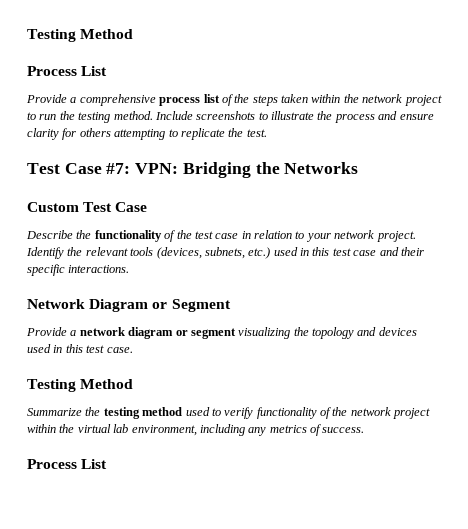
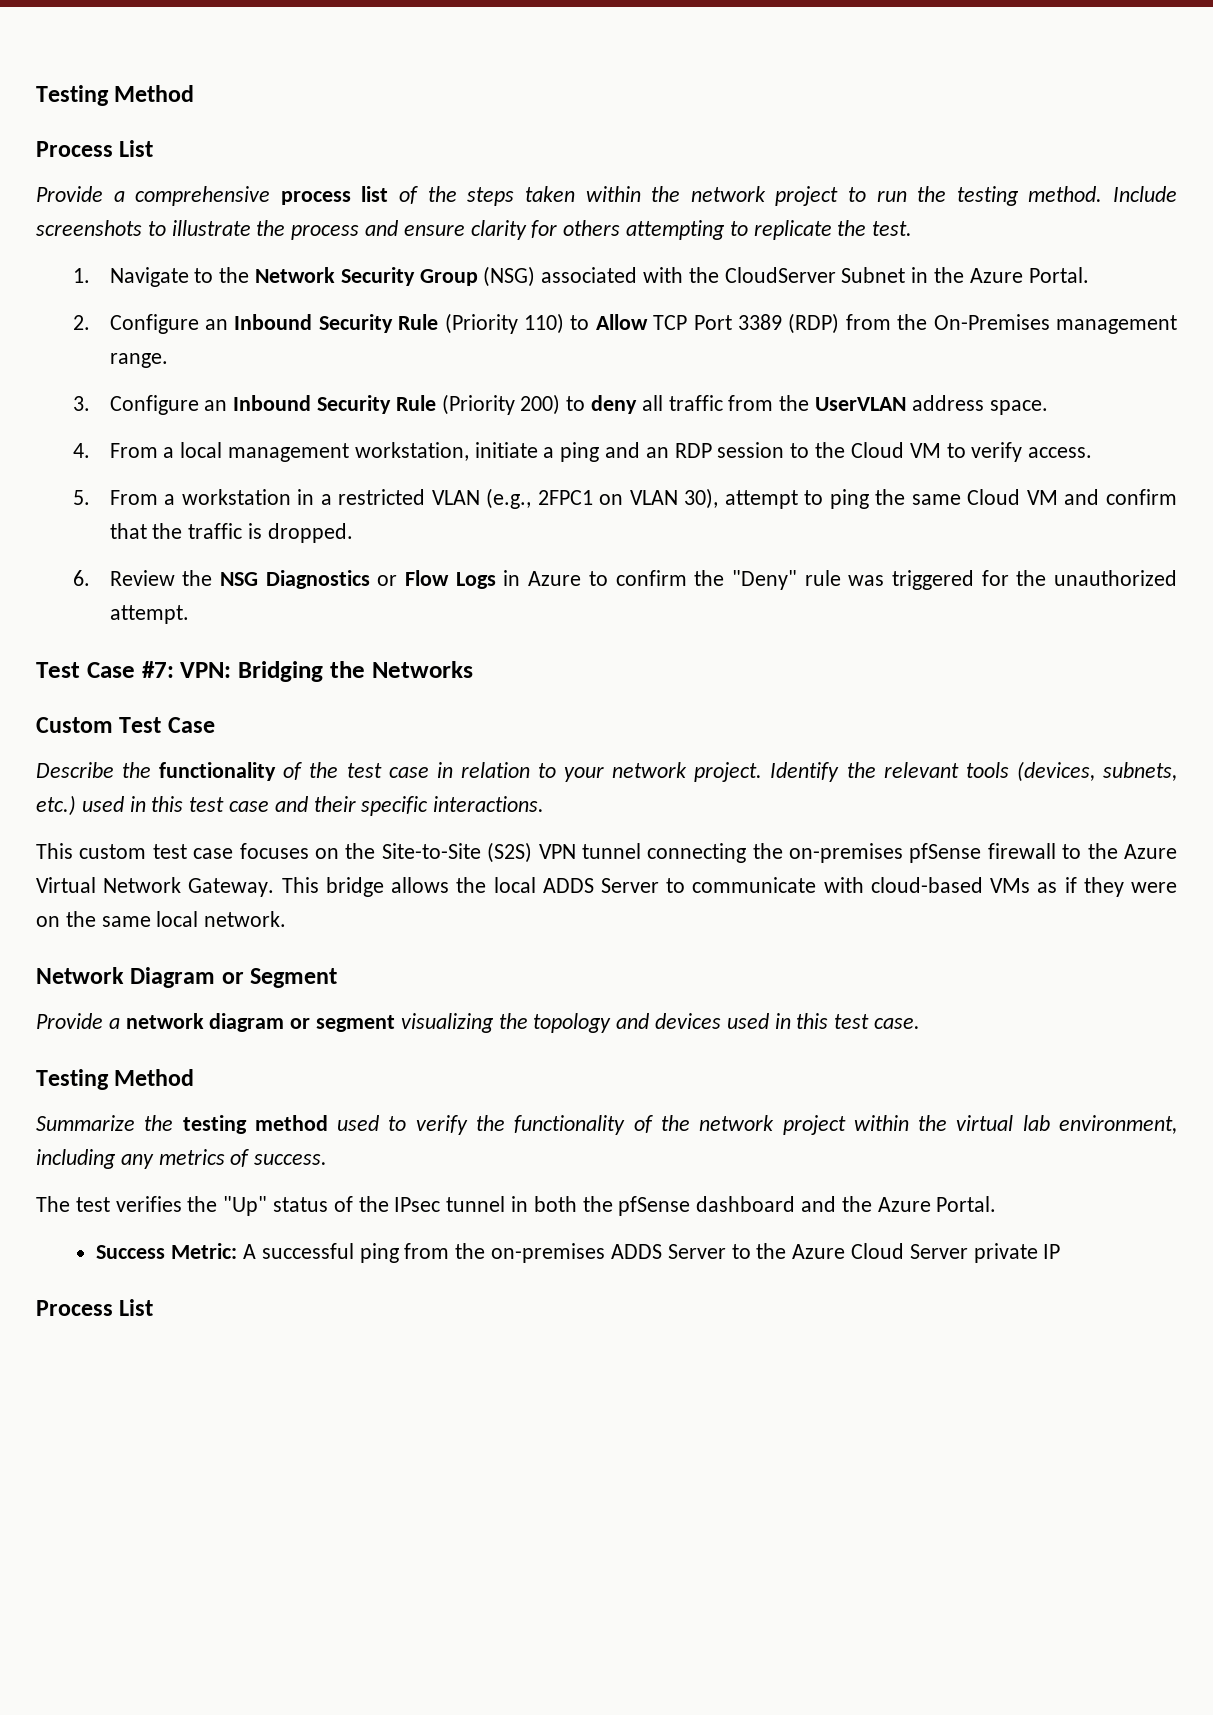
+ 1. Navigate to the Network Security Group (NSG) associated with the CloudServer Subnet in the Azure Portal.
+ 2. Configure an Inbound Security Rule (Priority 110) to Allow TCP Port 3389 (RDP) from the On-Premises management range.
+ 3. Configure an Inbound Security Rule (Priority 200) to deny all traffic from the UserVLAN address space.
+ 4. From a local management workstation, initiate a ping and an RDP session to the Cloud VM to verify access.
+ 5. From a workstation in a restricted VLAN (e.g., 2FPC1 on VLAN 30), attempt to ping the same Cloud VM and confirm that the traffic is dropped.
+ 6. Review the NSG Diagnostics or Flow Logs in Azure to confirm the "Deny" rule was triggered for the unauthorized attempt.
+ This custom test case focuses on the Site-to-Site (S2S) VPN tunnel connecting the on-premises pfSense firewall to the Azure Virtual Network Gateway. This bridge allows the local ADDS Server to communicate with cloud-based VMs as if they were on the same local network.
- Summarize the testing method used to verify functionality of the network project within the virtual lab environment, including any metrics of success.
+ Summarize the testing method used to verify the functionality of the network project within the virtual lab environment, including any metrics of success.
+ The test verifies the "Up" status of the IPsec tunnel in both the pfSense dashboard and the Azure Portal.
+ Success Metric: A successful ping from the on-premises ADDS Server to the Azure Cloud Server private IP

